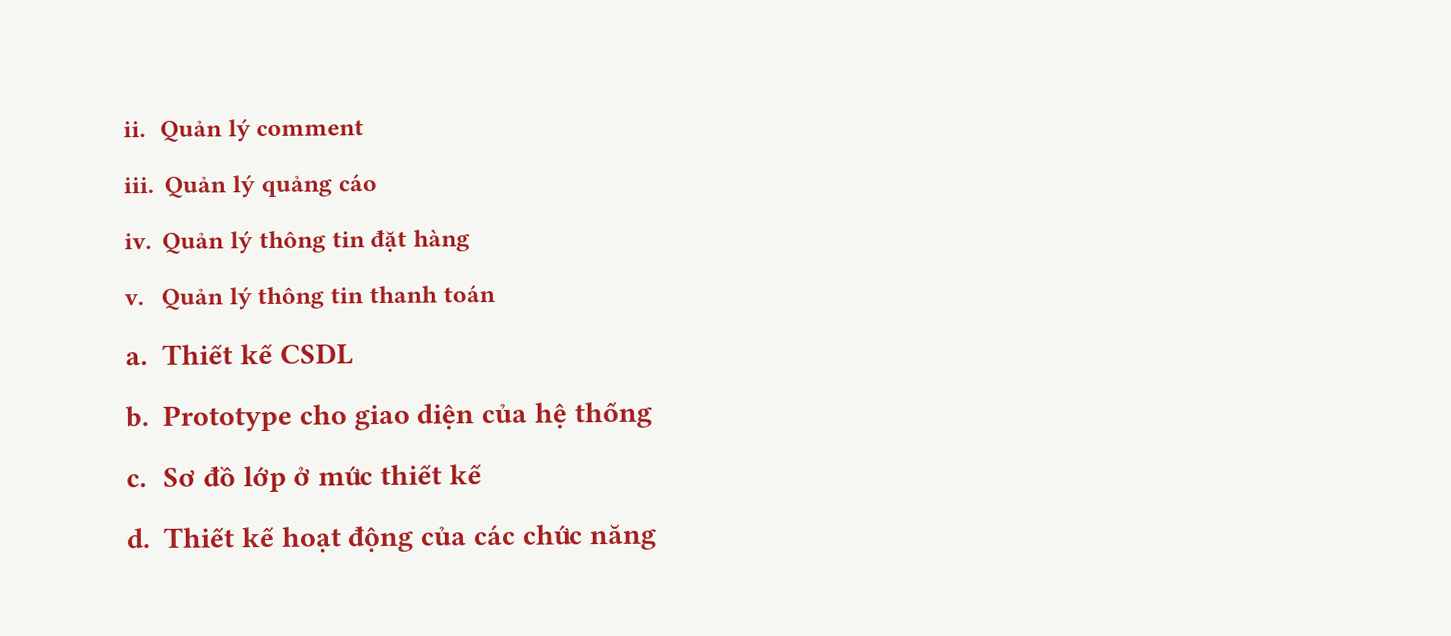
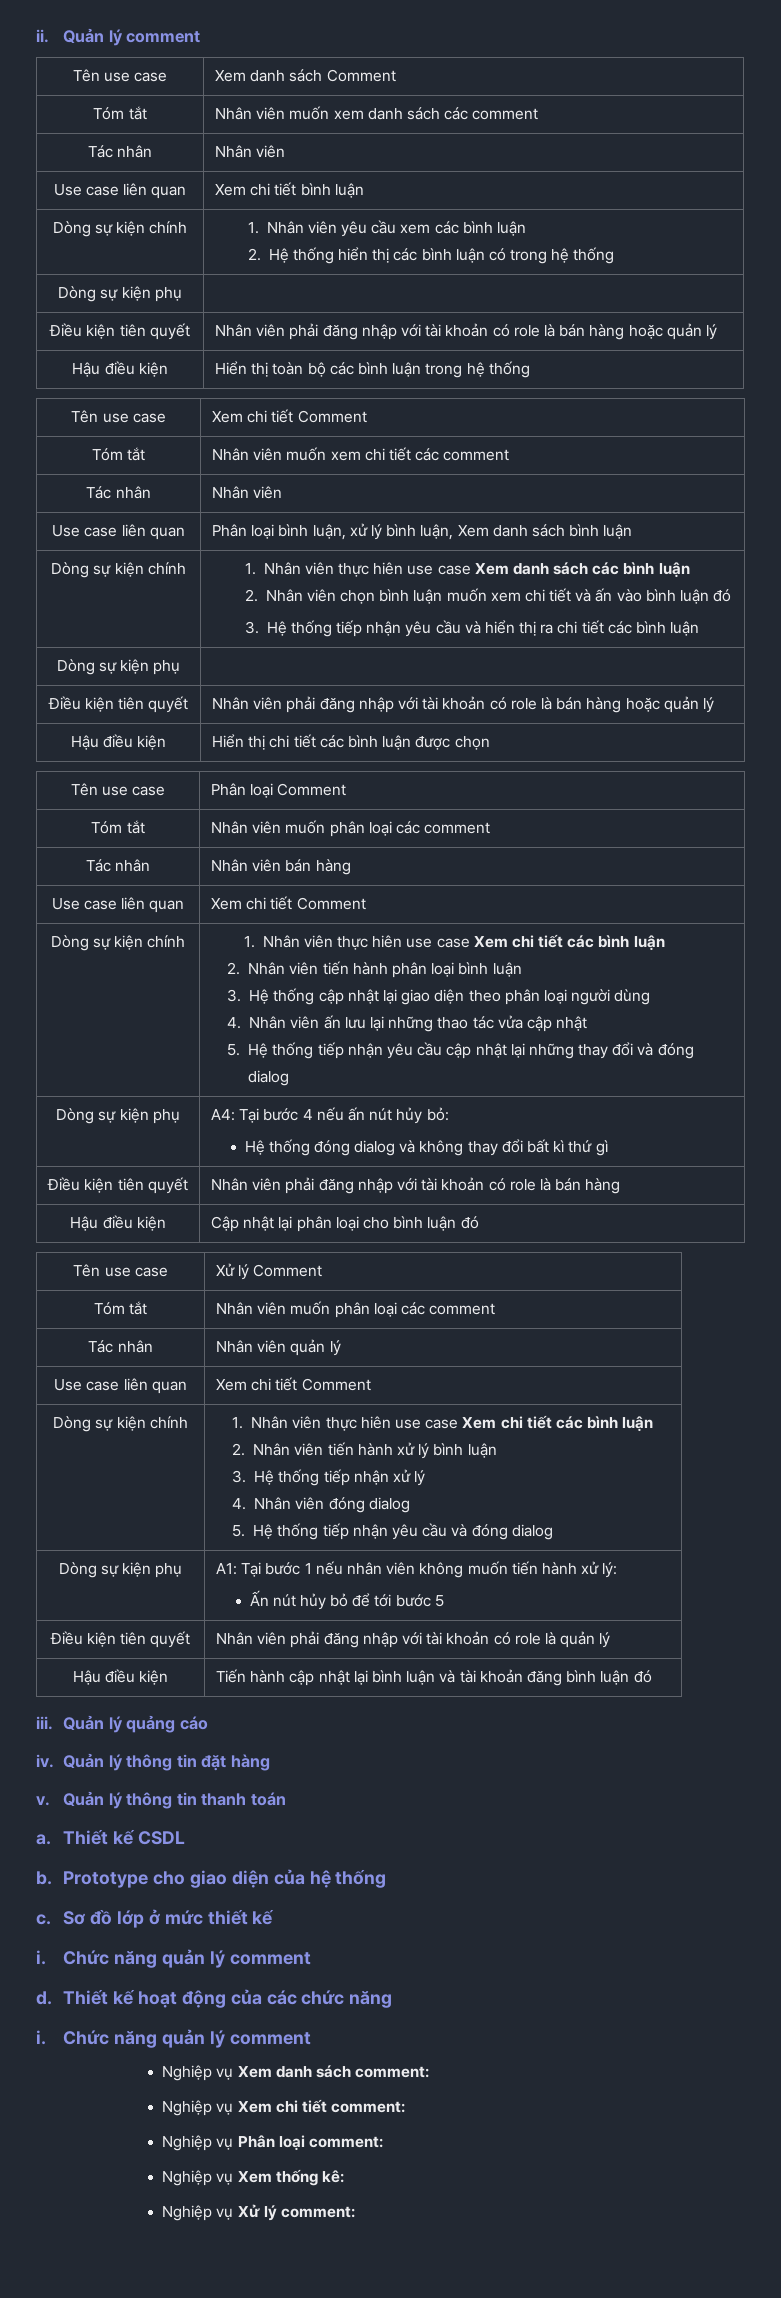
+ Tên use case | Xem danh sách Comment
+ Tóm tắt | Nhân viên muốn xem danh sách các comment
+ Tác nhân | Nhân viên
+ Use case liên quan | Xem chi tiết bình luận
+ Dòng sự kiện chính | 1. Nhân viên yêu cầu xem các bình luận
+ 2. Hệ thống hiển thị các bình luận có trong hệ thống
+ Dòng sự kiện phụ |
+ Điều kiện tiên quyết | Nhân viên phải đăng nhập với tài khoản có role là bán hàng hoặc quản lý
+ Hậu điều kiện | Hiển thị toàn bộ các bình luận trong hệ thống
+ Tên use case | Xem chi tiết Comment
+ Tóm tắt | Nhân viên muốn xem chi tiết các comment
+ Tác nhân | Nhân viên
+ Use case liên quan | Phân loại bình luận, xử lý bình luận, Xem danh sách bình luận
+ Dòng sự kiện chính | 1. Nhân viên thực hiên use case Xem danh sách các bình luận
+ 2. Nhân viên chọn bình luận muốn xem chi tiết và ấn vào bình luận đó
+ 3. Hệ thống tiếp nhận yêu cầu và hiển thị ra chi tiết các bình luận
+ Dòng sự kiện phụ |
+ Điều kiện tiên quyết | Nhân viên phải đăng nhập với tài khoản có role là bán hàng hoặc quản lý
+ Hậu điều kiện | Hiển thị chi tiết các bình luận được chọn
+ Tên use case | Phân loại Comment
+ Tóm tắt | Nhân viên muốn phân loại các comment
+ Tác nhân | Nhân viên bán hàng
+ Use case liên quan | Xem chi tiết Comment
+ Dòng sự kiện chính | 1. Nhân viên thực hiên use case Xem chi tiết các bình luận
+ 2. Nhân viên tiến hành phân loại bình luận
+ 3. Hệ thống cập nhật lại giao diện theo phân loại người dùng
+ 4. Nhân viên ấn lưu lại những thao tác vửa cập nhật
+ 5. Hệ thống tiếp nhận yêu cầu cập nhật lại những thay đổi và đóng dialog
+ Dòng sự kiện phụ | A4: Tại bước 4 nếu ấn nút hủy bỏ:
+ Hệ thống đóng dialog và không thay đổi bất kì thứ gì
+ Điều kiện tiên quyết | Nhân viên phải đăng nhập với tài khoản có role là bán hàng
+ Hậu điều kiện | Cập nhật lại phân loại cho bình luận đó
+ Tên use case | Xử lý Comment
+ Tóm tắt | Nhân viên muốn phân loại các comment
+ Tác nhân | Nhân viên quản lý
+ Use case liên quan | Xem chi tiết Comment
+ Dòng sự kiện chính | 1. Nhân viên thực hiên use case Xem chi tiết các bình luận
+ 2. Nhân viên tiến hành xử lý bình luận
+ 3. Hệ thống tiếp nhận xử lý
+ 4. Nhân viên đóng dialog
+ 5. Hệ thống tiếp nhận yêu cầu và đóng dialog
+ Dòng sự kiện phụ | A1: Tại bước 1 nếu nhân viên không muốn tiến hành xử lý:
+ Ấn nút hủy bỏ để tới bước 5
+ Điều kiện tiên quyết | Nhân viên phải đăng nhập với tài khoản có role là quản lý
+ Hậu điều kiện | Tiến hành cập nhật lại bình luận và tài khoản đăng bình luận đó
  Sơ đồ lớp ở mức thiết kế
+ i. Chức năng quản lý comment
  Thiết kế hoạt động của các chức năng
+ i. Chức năng quản lý comment
+ Nghiệp vụ Xem danh sách comment:
+ Nghiệp vụ Xem chi tiết comment:
+ Nghiệp vụ Phân loại comment:
+ Nghiệp vụ Xem thống kê:
+ Nghiệp vụ Xử lý comment:

